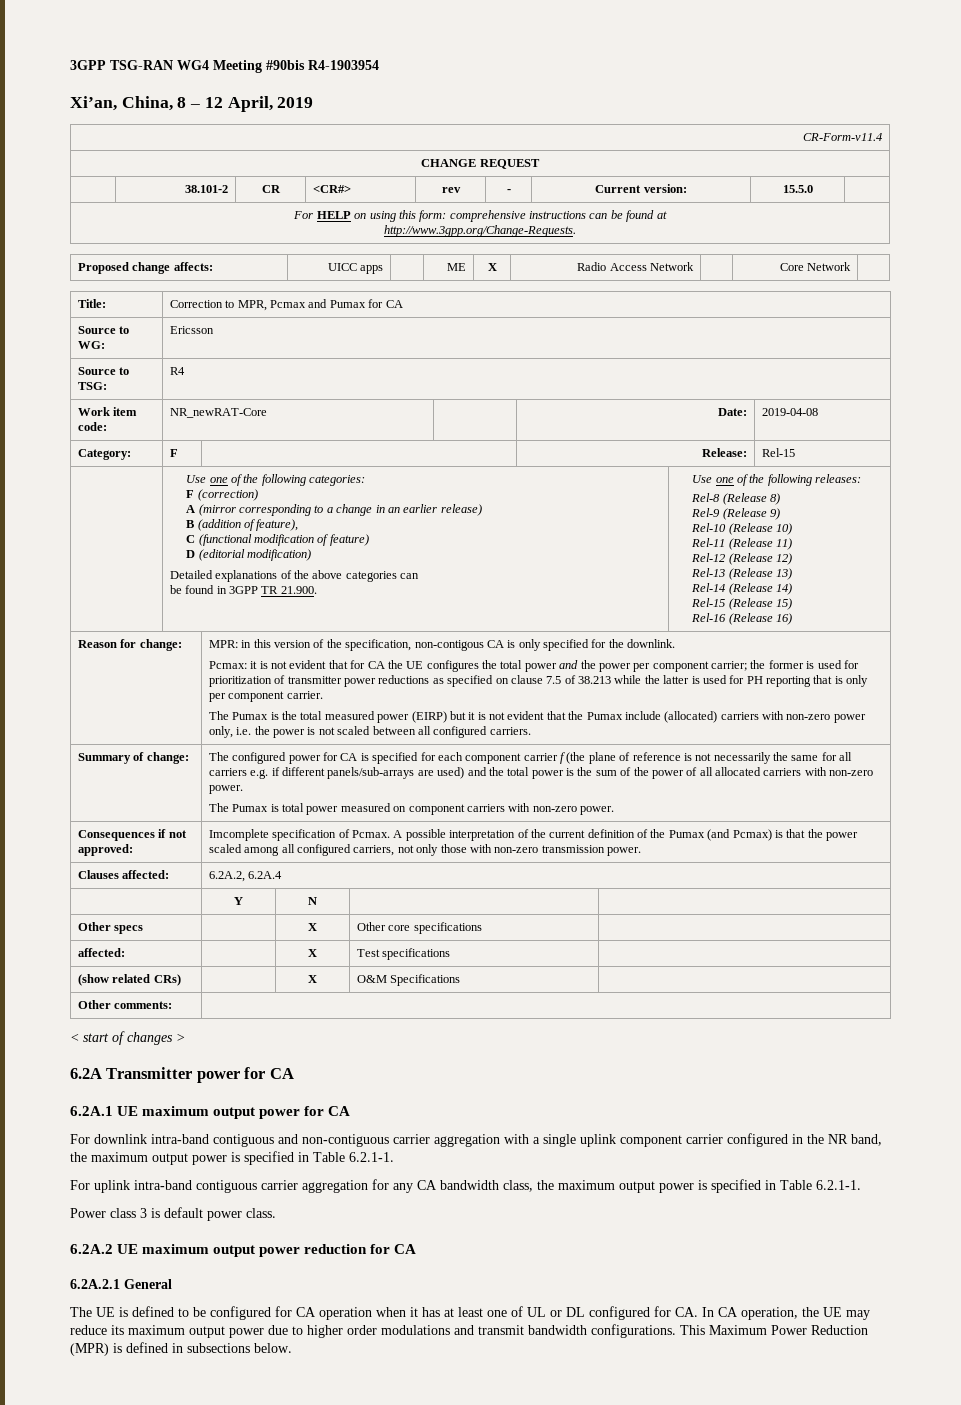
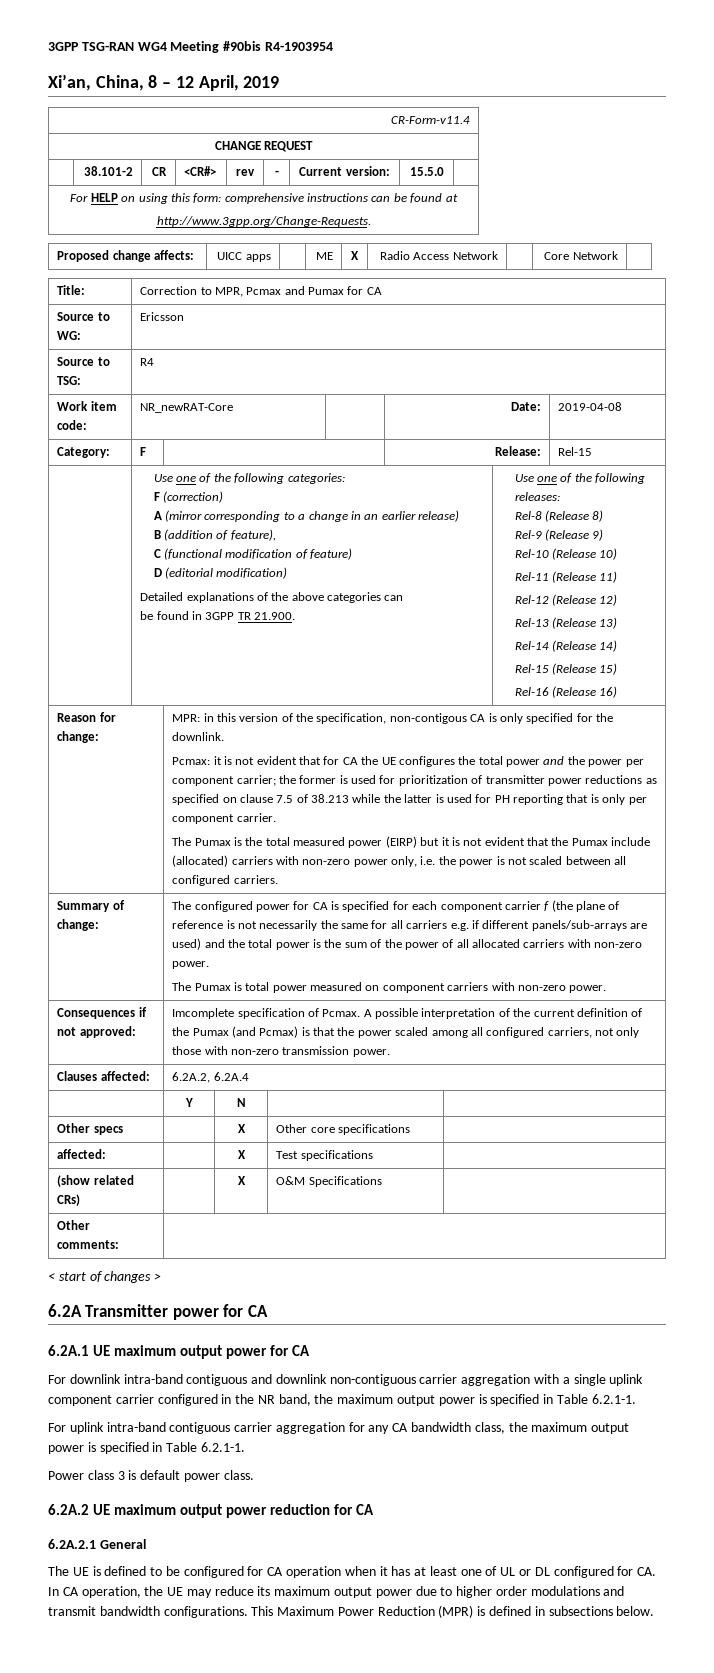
- For downlink intra-band contiguous and non-contiguous carrier aggregation with a single uplink component carrier configured in the NR band, the maximum output power is specified in Table 6.2.1-1.
+ For downlink intra-band contiguous and downlink non-contiguous carrier aggregation with a single uplink component carrier configured in the NR band, the maximum output power is specified in Table 6.2.1-1.

